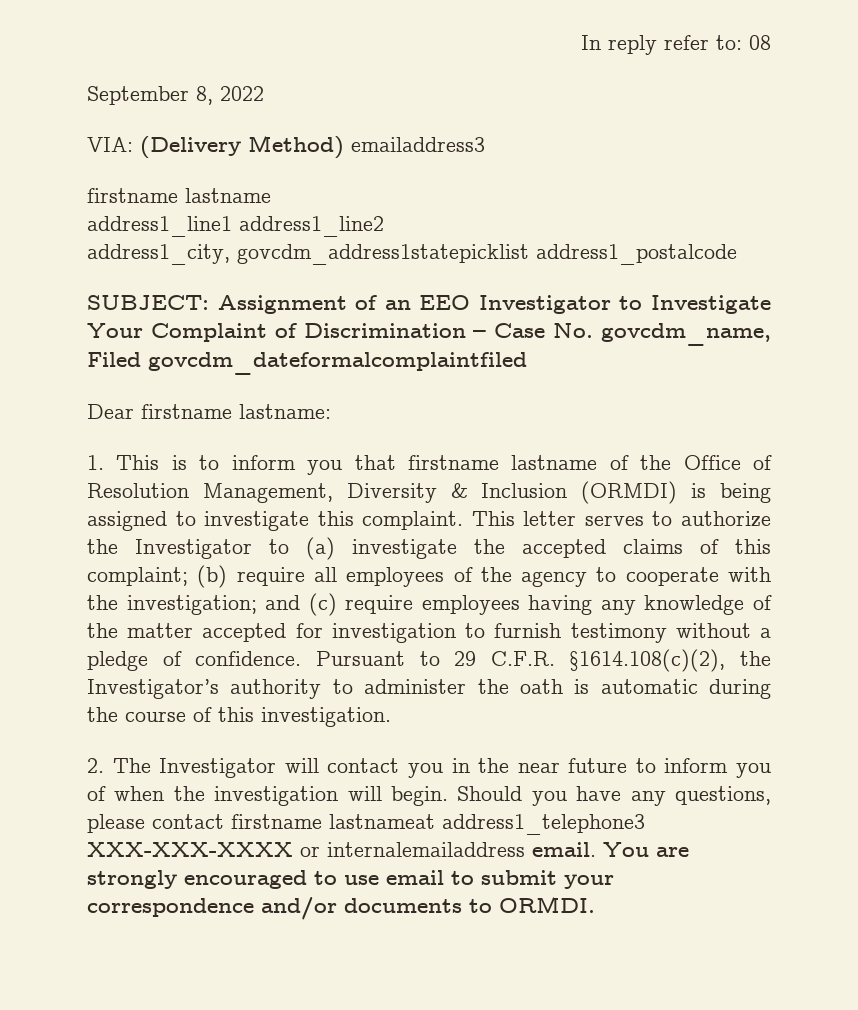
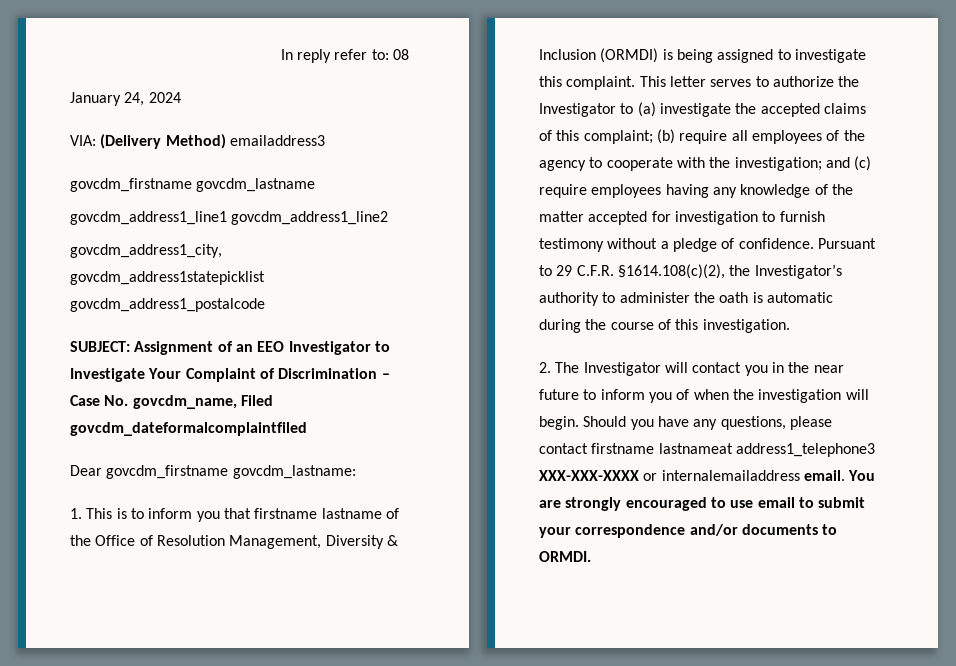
- September 8, 2022
+ January 24, 2024
  VIA: (Delivery Method) emailaddress3
- firstname lastname
- address1_line1 address1_line2
- address1_city, govcdm_address1statepicklist address1_postalcode
+ govcdm_firstname govcdm_lastname
+ govcdm_address1_line1 govcdm_address1_line2
+ govcdm_address1_city, govcdm_address1statepicklist govcdm_address1_postalcode
- Dear firstname lastname:
+ Dear govcdm_firstname govcdm_lastname:

